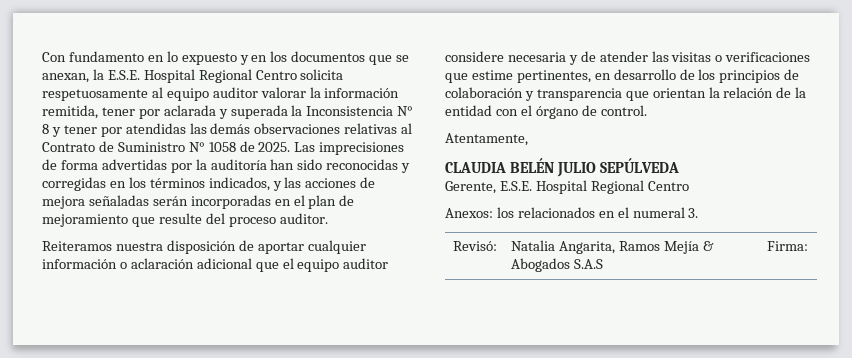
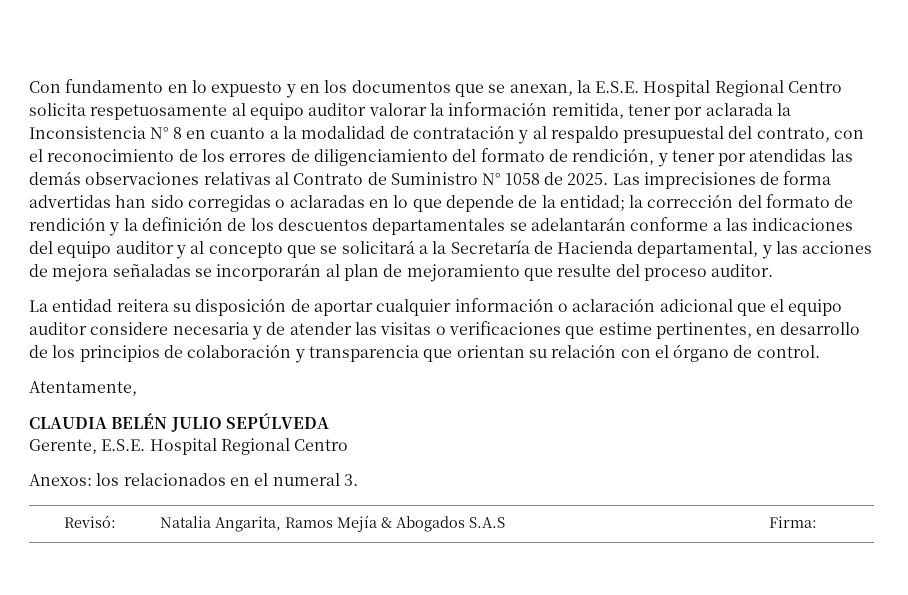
- Con fundamento en lo expuesto y en los documentos que se anexan, la E.S.E. Hospital Regional Centro solicita respetuosamente al equipo auditor valorar la información remitida, tener por aclarada y superada la Inconsistencia N° 8 y tener por atendidas las demás observaciones relativas al Contrato de Suministro N° 1058 de 2025.
+ Con fundamento en lo expuesto y en los documentos que se anexan, la E.S.E. Hospital Regional Centro solicita respetuosamente al equipo auditor valorar la información remitida, tener por aclarada la Inconsistencia N° 8 en cuanto a la modalidad de contratación y al respaldo presupuestal del contrato, con el reconocimiento de los errores de diligenciamiento del formato de rendición, y tener por atendidas las demás observaciones relativas al Contrato de Suministro N° 1058 de 2025.
- Las imprecisiones de forma advertidas por la auditoría han sido reconocidas y corregidas en los términos indicados, y las acciones de mejora señaladas serán incorporadas en el plan de mejoramiento que resulte del proceso auditor.
+ Las imprecisiones de forma advertidas han sido corregidas o aclaradas en lo que depende de la entidad; la corrección del formato de rendición y la definición de los descuentos departamentales se adelantarán conforme a las indicaciones del equipo auditor y al concepto que se solicitará a la Secretaría de Hacienda departamental, y las acciones de mejora señaladas se incorporarán al plan de mejoramiento que resulte del proceso auditor.
- Reiteramos nuestra disposición de aportar cualquier información o aclaración adicional que el equipo auditor considere necesaria y de atender las visitas o verificaciones que estime pertinentes, en desarrollo de los principios de colaboración y transparencia que orientan la relación de la entidad con el órgano de control.
+ La entidad reitera su disposición de aportar cualquier información o aclaración adicional que el equipo auditor considere necesaria y de atender las visitas o verificaciones que estime pertinentes, en desarrollo de los principios de colaboración y transparencia que orientan su relación con el órgano de control.

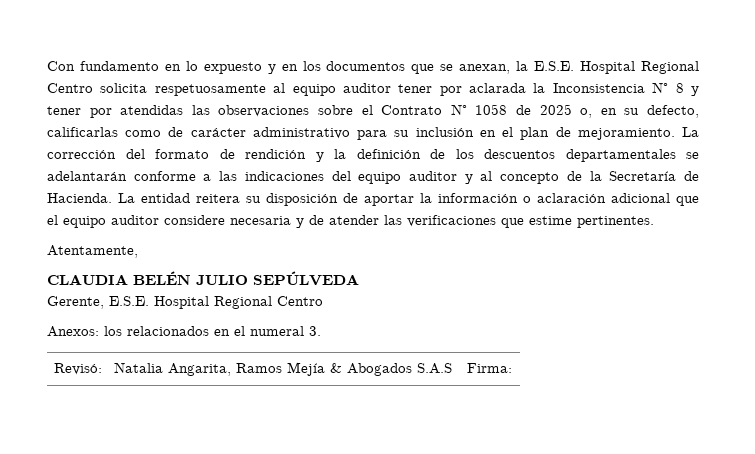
- Con fundamento en lo expuesto y en los documentos que se anexan, la E.S.E. Hospital Regional Centro solicita respetuosamente al equipo auditor valorar la información remitida, tener por aclarada la Inconsistencia N° 8 en cuanto a la modalidad de contratación y al respaldo presupuestal del contrato, con el reconocimiento de los errores de diligenciamiento del formato de rendición, y tener por atendidas las demás observaciones relativas al Contrato de Suministro N° 1058 de 2025. Las imprecisiones de forma advertidas han sido corregidas o aclaradas en lo que depende de la entidad; la corrección del formato de rendición y la definición de los descuentos departamentales se adelantarán conforme a las indicaciones del equipo auditor y al concepto que se solicitará a la Secretaría de Hacienda departamental, y las acciones de mejora señaladas se incorporarán al plan de mejoramiento que resulte del proceso auditor.
- La entidad reitera su disposición de aportar cualquier información o aclaración adicional que el equipo auditor considere necesaria y de atender las visitas o verificaciones que estime pertinentes, en desarrollo de los principios de colaboración y transparencia que orientan su relación con el órgano de control.
+ Con fundamento en lo expuesto y en los documentos que se anexan, la E.S.E. Hospital Regional Centro solicita respetuosamente al equipo auditor tener por aclarada la Inconsistencia N° 8 y tener por atendidas las observaciones sobre el Contrato N° 1058 de 2025 o, en su defecto, calificarlas como de carácter administrativo para su inclusión en el plan de mejoramiento. La corrección del formato de rendición y la definición de los descuentos departamentales se adelantarán conforme a las indicaciones del equipo auditor y al concepto de la Secretaría de Hacienda. La entidad reitera su disposición de aportar la información o aclaración adicional que el equipo auditor considere necesaria y de atender las verificaciones que estime pertinentes.

